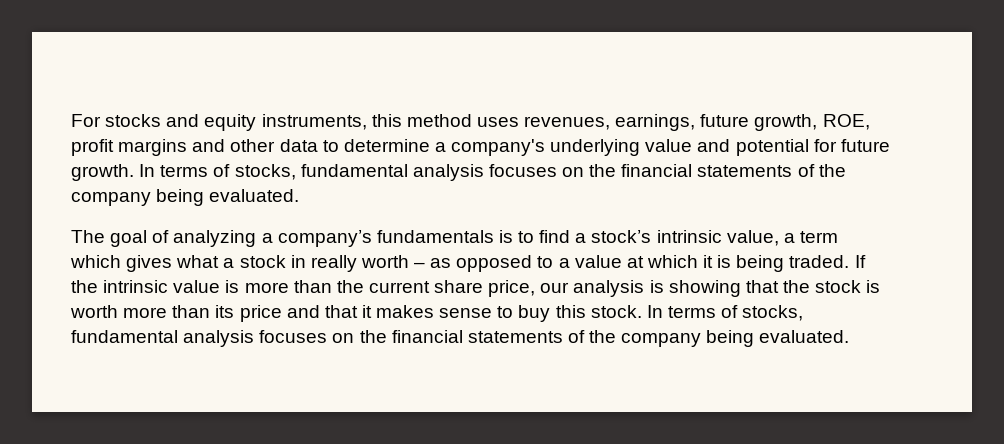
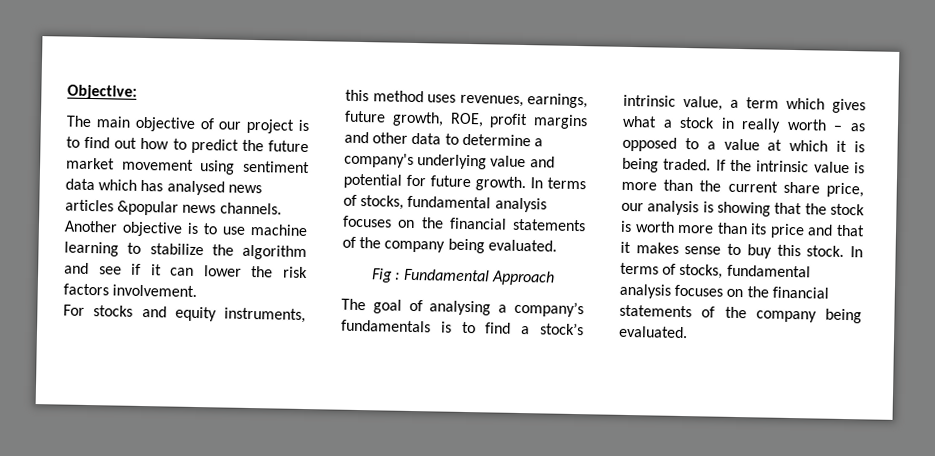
+ Objective:
+ The main objective of our project is to find out how to predict the future market movement using sentiment data which has analysed news articles &popular news channels. Another objective is to use machine learning to stabilize the algorithm and see if it can lower the risk factors involvement.
+ Fig : Fundamental Approach
- The goal of analyzing a company’s fundamentals is to find a stock’s intrinsic value, a term which gives what a stock in really worth – as opposed to a value at which it is being traded.
+ The goal of analysing a company’s fundamentals is to find a stock’s intrinsic value, a term which gives what a stock in really worth – as opposed to a value at which it is being traded.

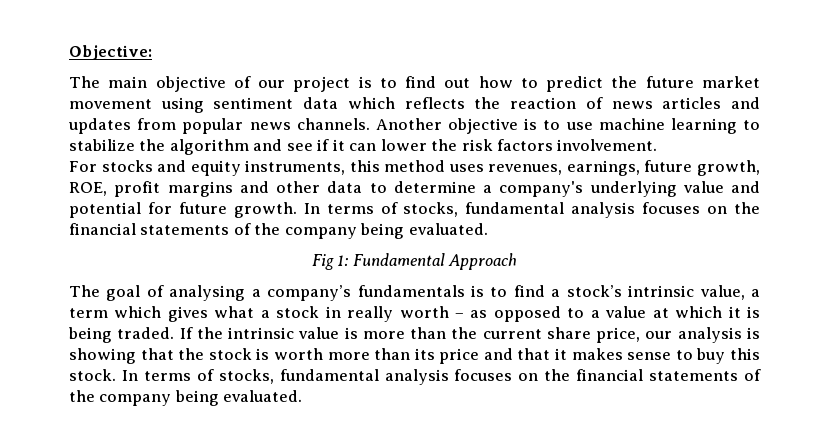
- The main objective of our project is to find out how to predict the future market movement using sentiment data which has analysed news articles &popular news channels.
+ The main objective of our project is to find out how to predict the future market movement using sentiment data which reflects the reaction of news articles and updates from popular news channels.
- Fig : Fundamental Approach
+ Fig 1: Fundamental Approach

